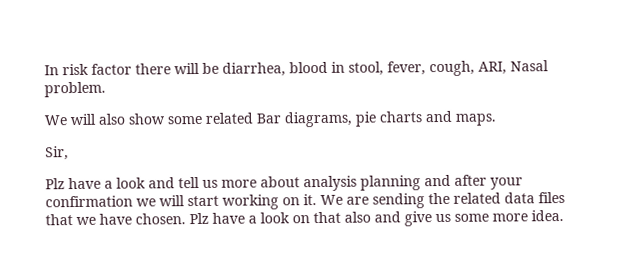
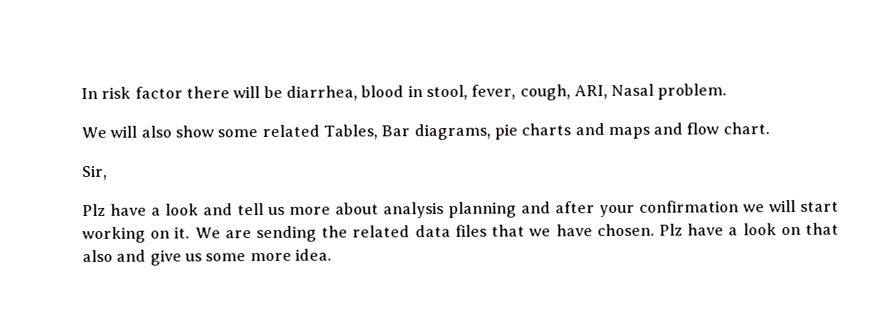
- We will also show some related Bar diagrams, pie charts and maps.
+ We will also show some related Tables, Bar diagrams, pie charts and maps and flow chart.

